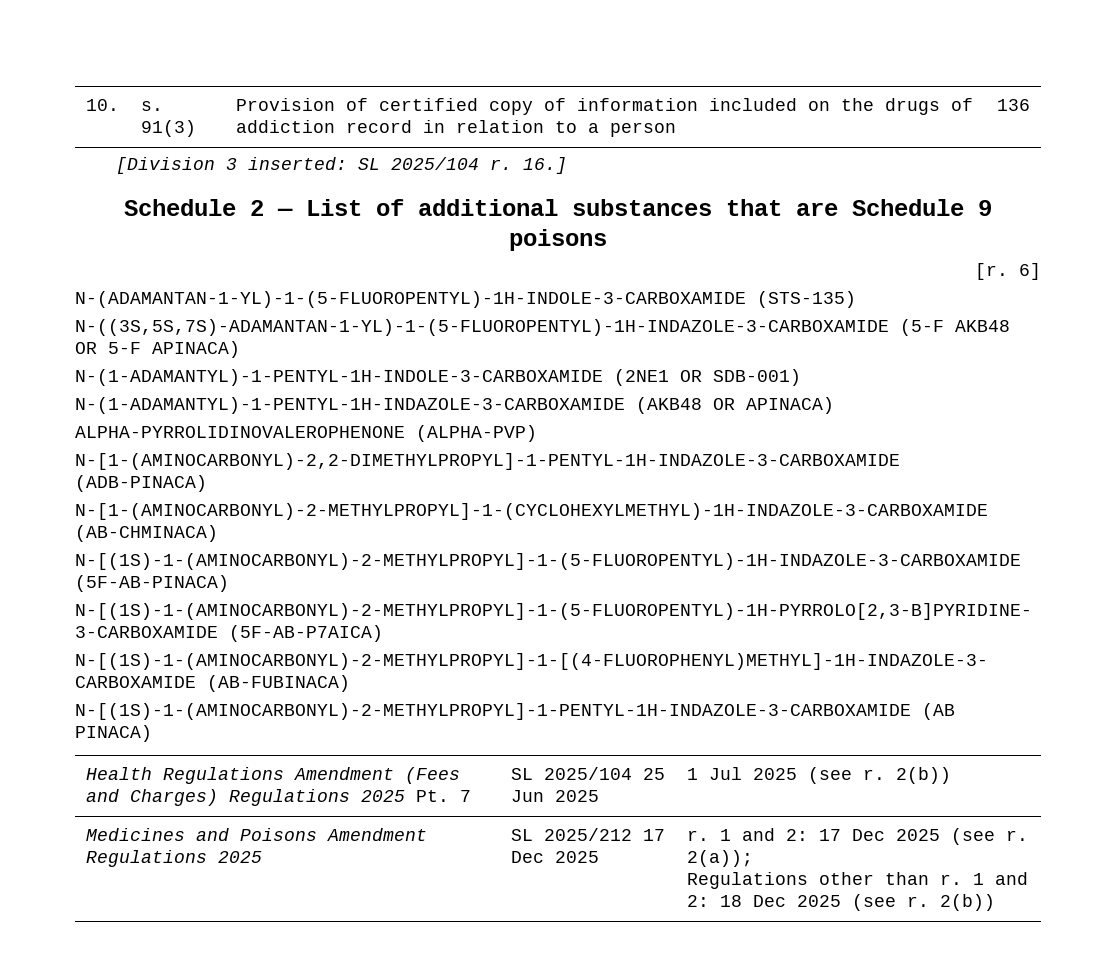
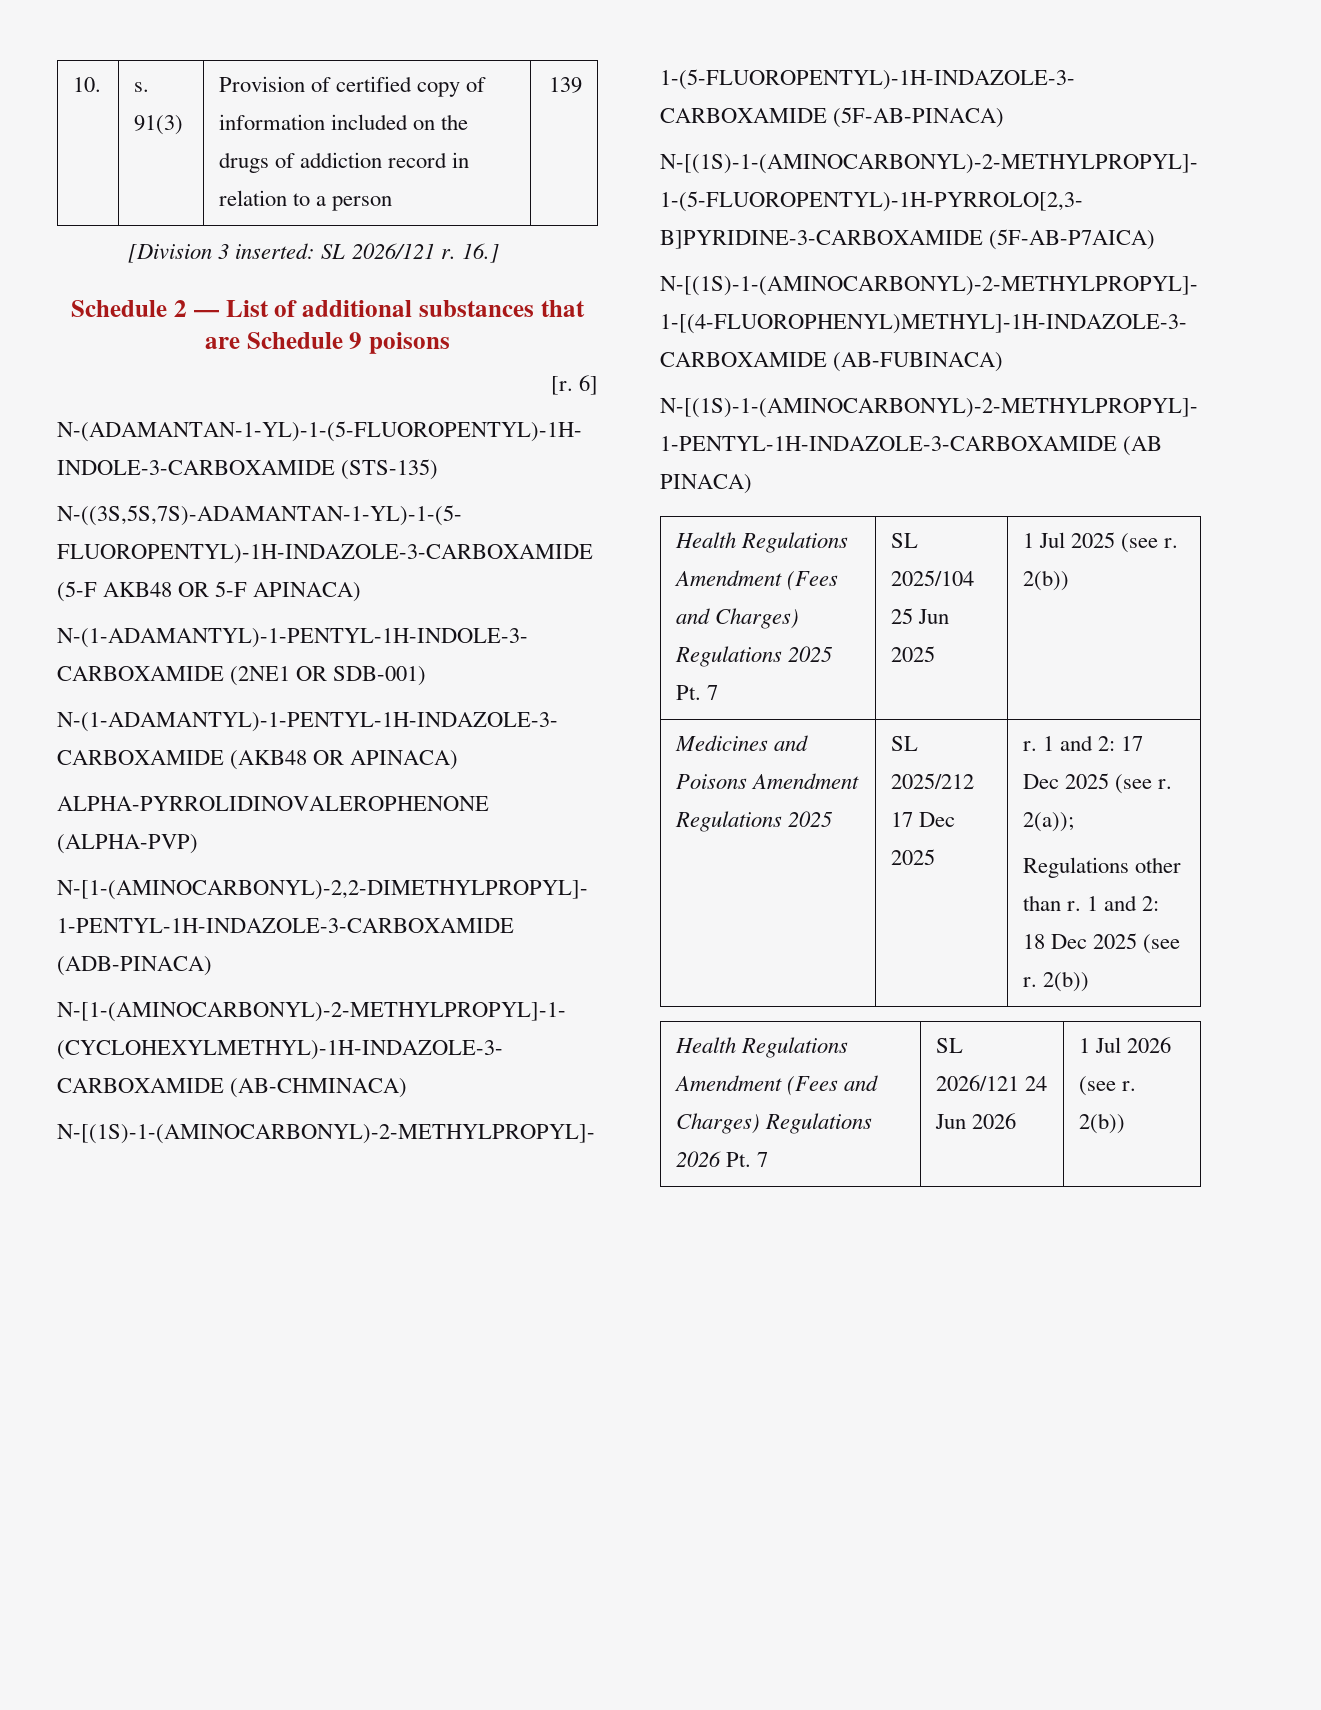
- 10. | s. 91(3) | Provision of certified copy of information included on the drugs of addiction record in relation to a person | 136
+ 10. | s. 91(3) | Provision of certified copy of information included on the drugs of addiction record in relation to a person | 139
- [Division 3 inserted: SL 2025/104 r.
+ [Division 3 inserted: SL 2026/121 r.
+ Health Regulations Amendment (Fees and Charges) Regulations 2026 Pt. 7 | SL 2026/121 24 Jun 2026 | 1 Jul 2026 (see r. 2(b))

